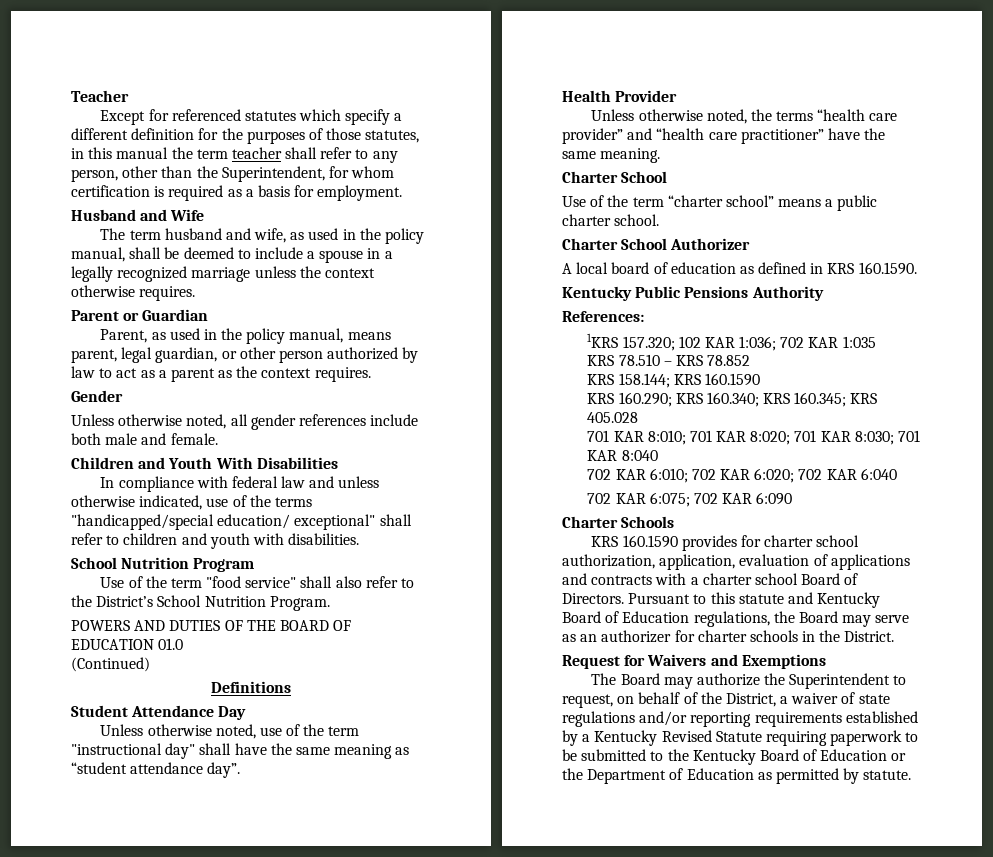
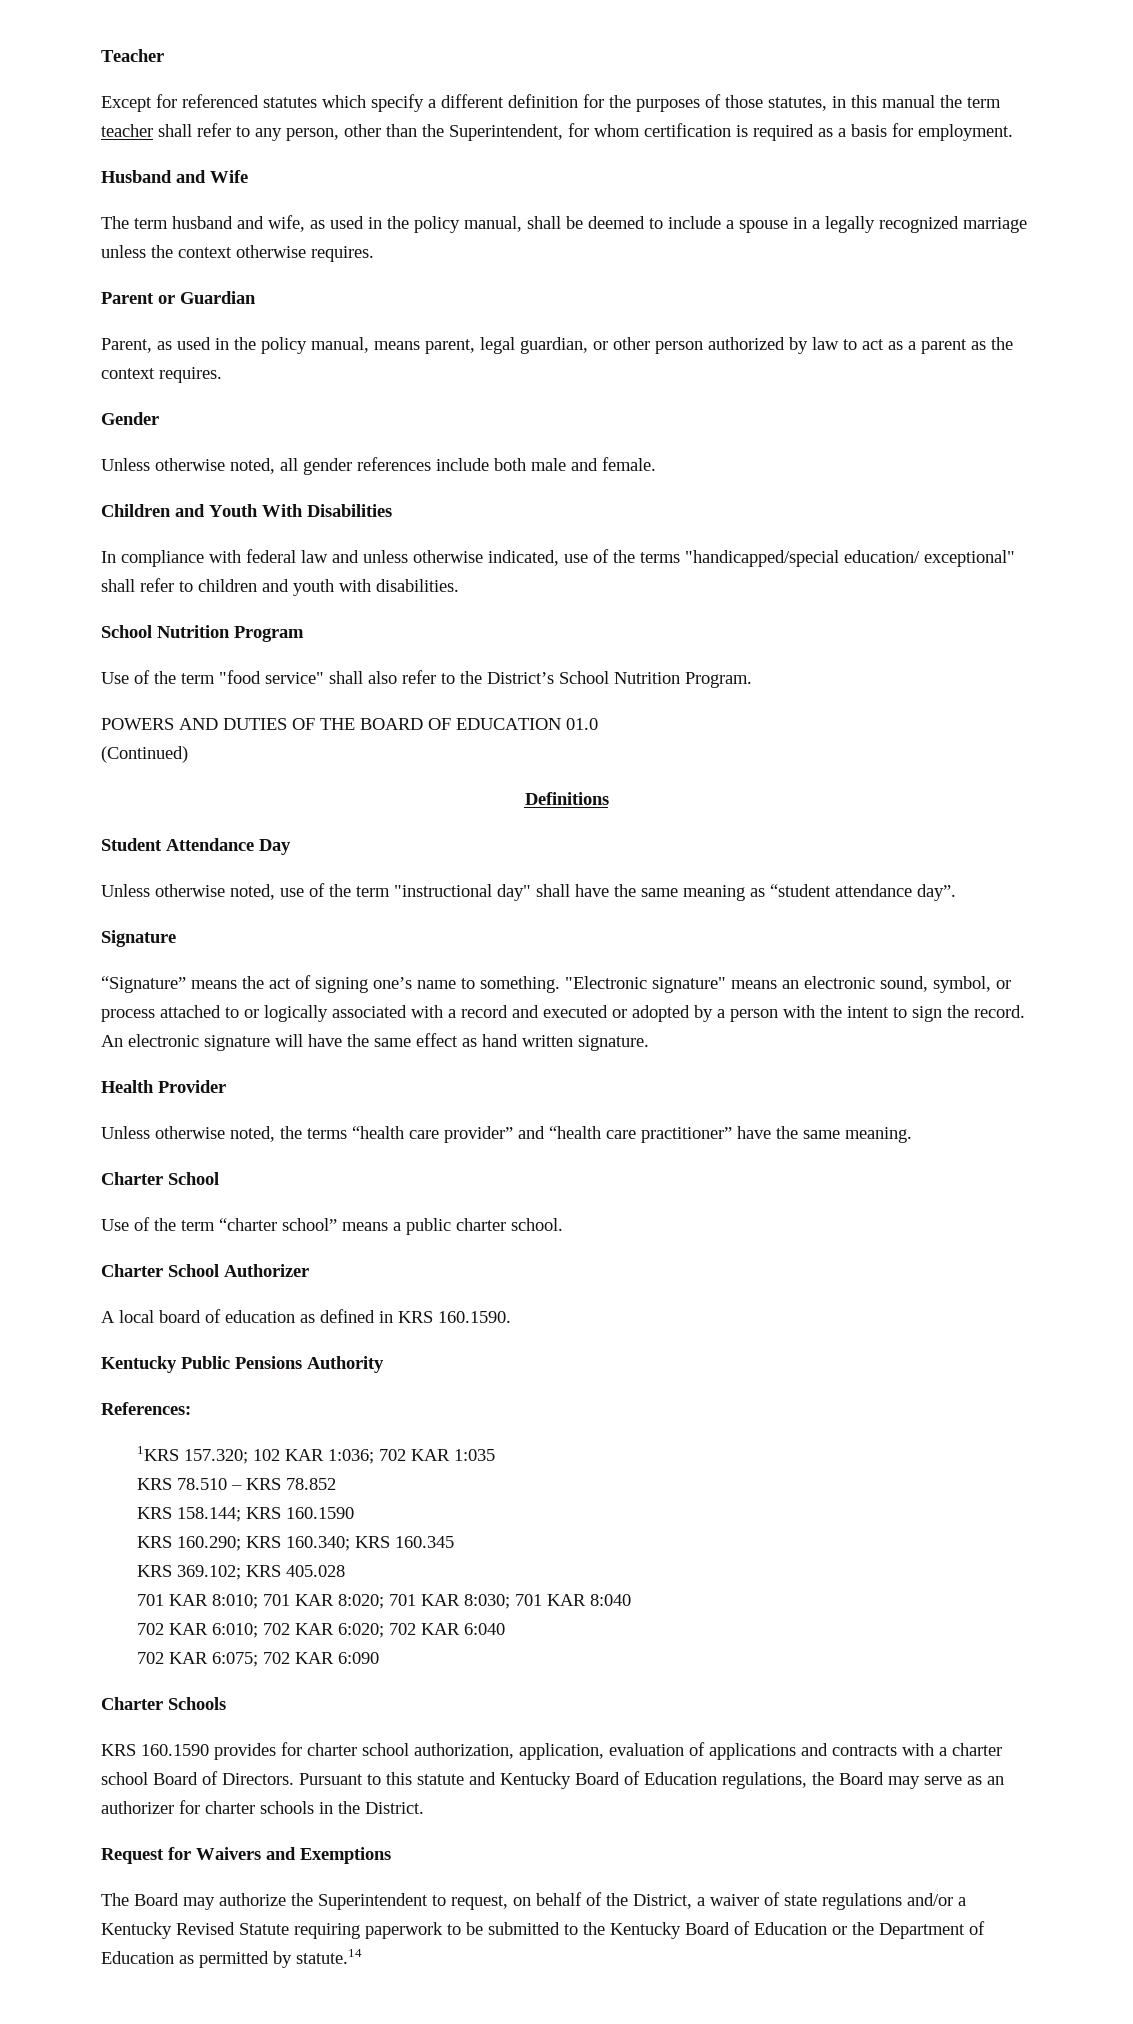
+ Signature
+ “Signature” means the act of signing one’s name to something. "Electronic signature" means an electronic sound, symbol, or process attached to or logically associated with a record and executed or adopted by a person with the intent to sign the record. An electronic signature will have the same effect as hand written signature.
- KRS 160.290; KRS 160.340; KRS 160.345; KRS 405.028
+ KRS 160.290; KRS 160.340; KRS 160.345
+ KRS 369.102; KRS 405.028
- The Board may authorize the Superintendent to request, on behalf of the District, a waiver of state regulations and/or reporting requirements established by a Kentucky Revised Statute requiring paperwork to be submitted to the Kentucky Board of Education or the Department of Education as permitted by statute.
+ The Board may authorize the Superintendent to request, on behalf of the District, a waiver of state regulations and/or a Kentucky Revised Statute requiring paperwork to be submitted to the Kentucky Board of Education or the Department of Education as permitted by statute.14

